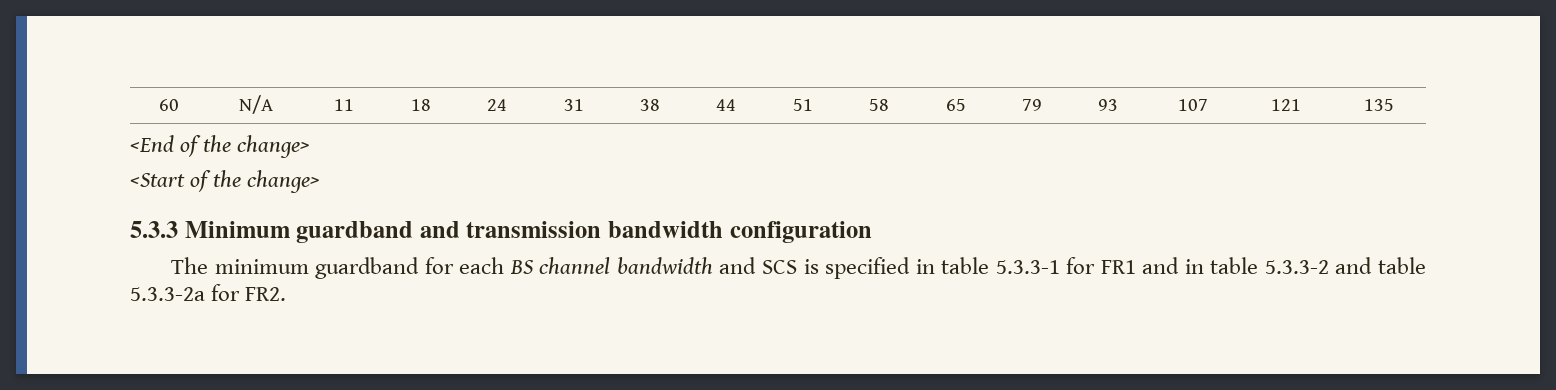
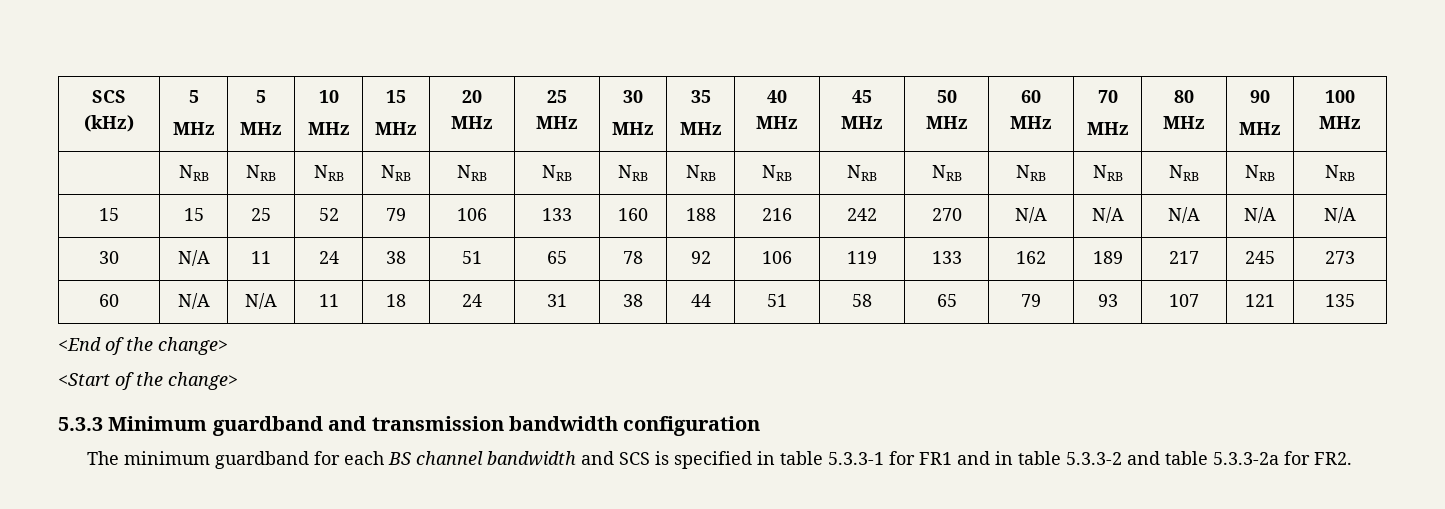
- 60 | N/A | 11 | 18 | 24 | 31 | 38 | 44 | 51 | 58 | 65 | 79 | 93 | 107 | 121 | 135
+ SCS (kHz) | 5
+ MHz | 5
+ MHz | 10
+ MHz | 15
+ MHz | 20 MHz | 25 MHz | 30
+ MHz | 35
+ MHz | 40 MHz | 45 MHz | 50 MHz | 60 MHz | 70
+ MHz | 80 MHz | 90
+ MHz | 100 MHz
+ | NRB | NRB | NRB | NRB | NRB | NRB | NRB | NRB | NRB | NRB | NRB | NRB | NRB | NRB | NRB | NRB
+ 15 | 15 | 25 | 52 | 79 | 106 | 133 | 160 | 188 | 216 | 242 | 270 | N/A | N/A | N/A | N/A | N/A
+ 30 | N/A | 11 | 24 | 38 | 51 | 65 | 78 | 92 | 106 | 119 | 133 | 162 | 189 | 217 | 245 | 273
+ 60 | N/A | N/A | 11 | 18 | 24 | 31 | 38 | 44 | 51 | 58 | 65 | 79 | 93 | 107 | 121 | 135

